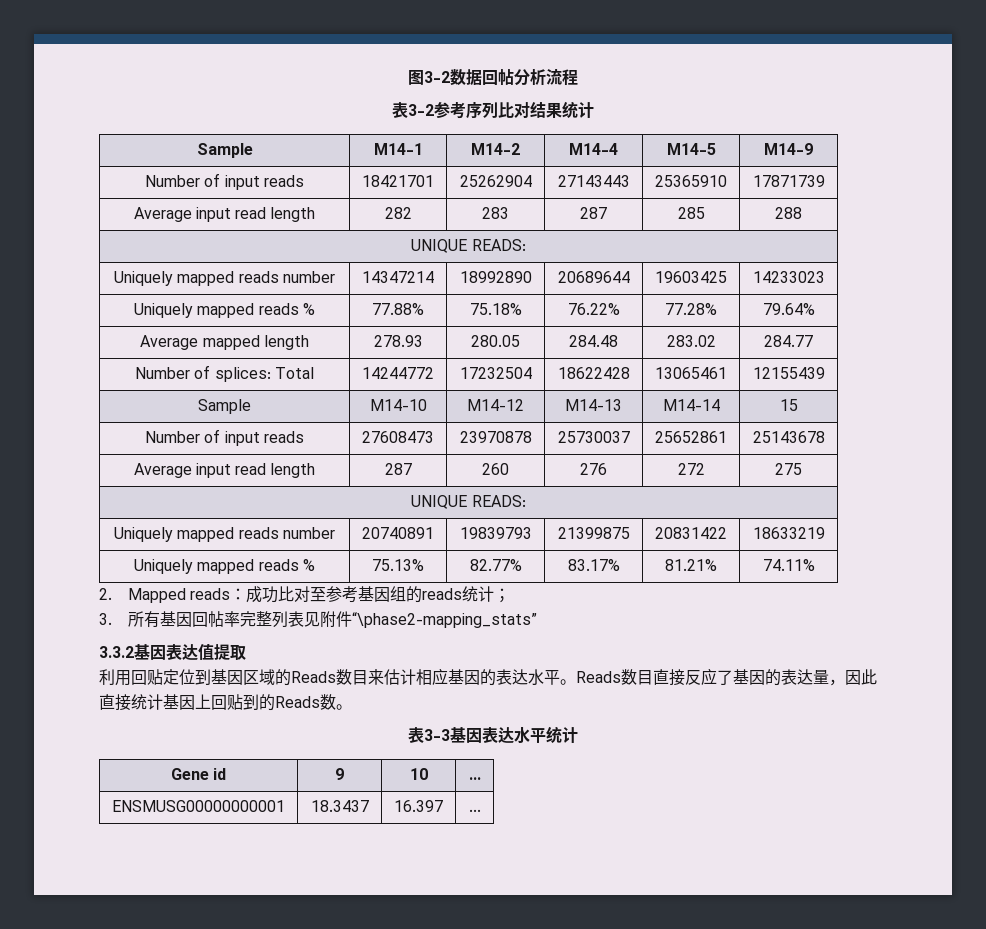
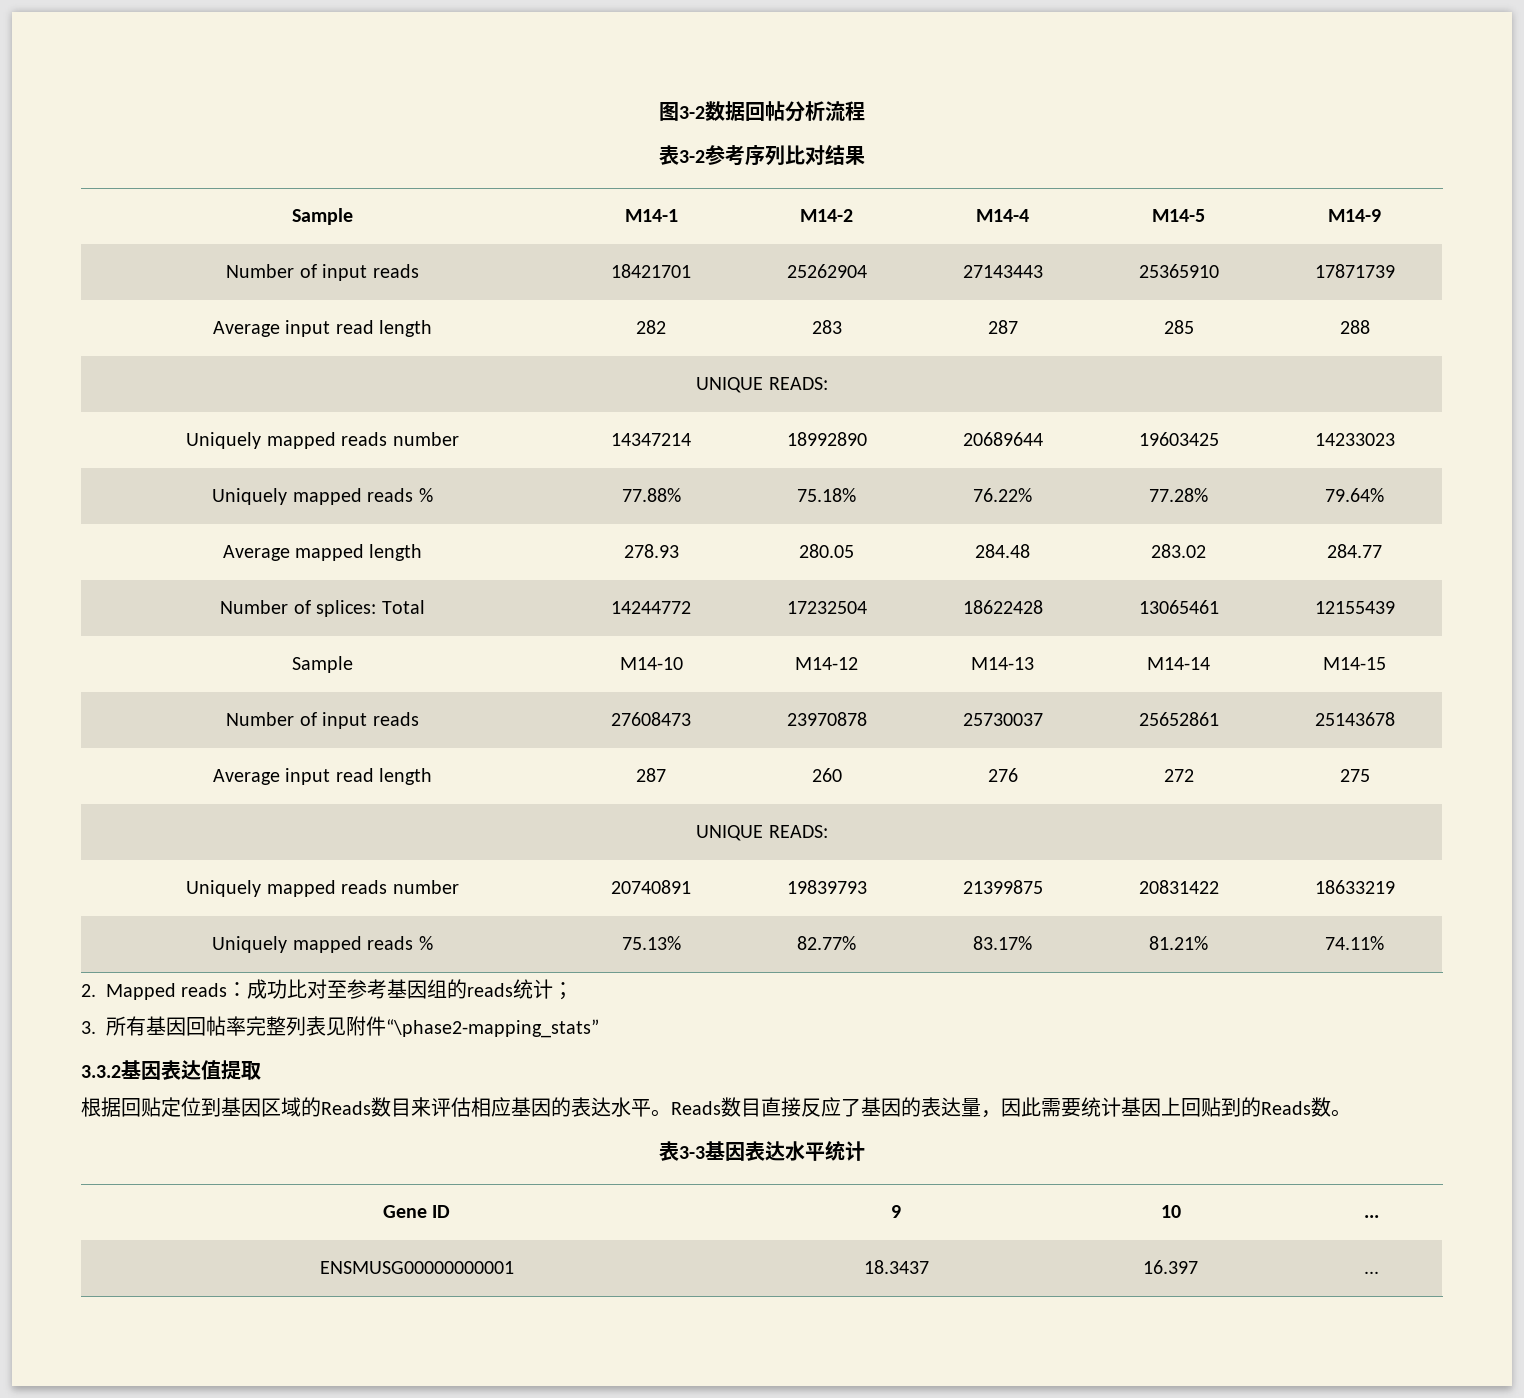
- 表3-2参考序列比对结果统计
+ 表3-2参考序列比对结果
- Sample | M14-10 | M14-12 | M14-13 | M14-14 | 15
+ Sample | M14-10 | M14-12 | M14-13 | M14-14 | M14-15
- 利用回贴定位到基因区域的Reads数目来估计相应基因的表达水平。
+ 根据回贴定位到基因区域的Reads数目来评估相应基因的表达水平。
- Reads数目直接反应了基因的表达量，因此直接统计基因上回贴到的Reads数。
+ Reads数目直接反应了基因的表达量，因此需要统计基因上回贴到的Reads数。
- Gene id | 9 | 10 | ...
+ Gene ID | 9 | 10 | ...

